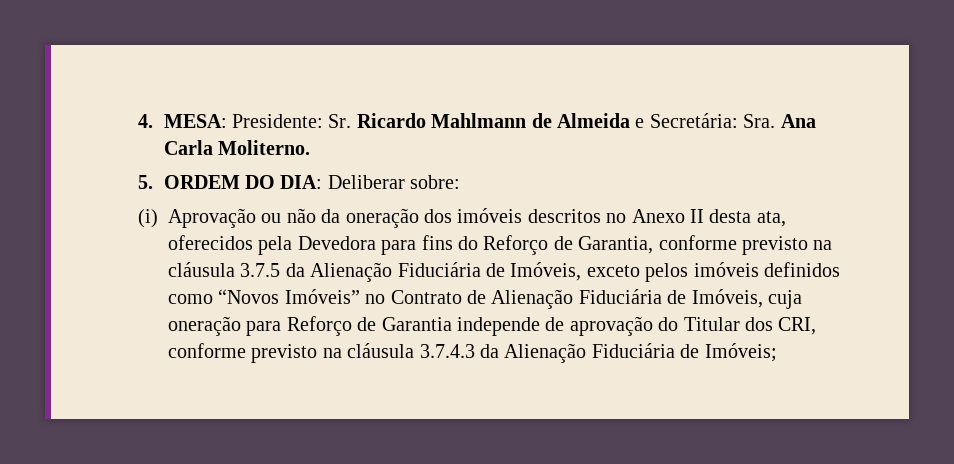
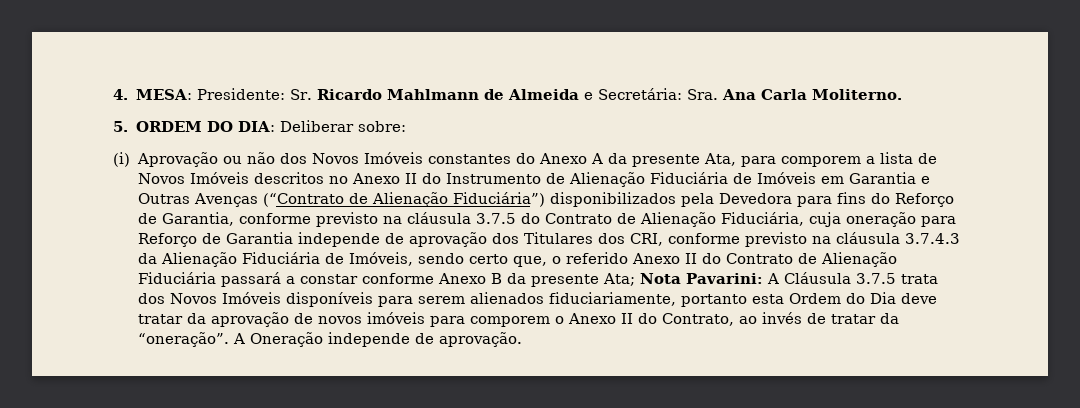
- (i) Aprovação ou não da oneração dos imóveis descritos no Anexo II desta ata, oferecidos pela Devedora para fins do Reforço de Garantia, conforme previsto na cláusula 3.7.5 da Alienação Fiduciária de Imóveis, exceto pelos imóveis definidos como “Novos Imóveis” no Contrato de Alienação Fiduciária de Imóveis, cuja oneração para Reforço de Garantia independe de aprovação do Titular dos CRI, conforme previsto na cláusula 3.7.4.3 da Alienação Fiduciária de Imóveis;
+ (i) Aprovação ou não dos Novos Imóveis constantes do Anexo A da presente Ata, para comporem a lista de Novos Imóveis descritos no Anexo II do Instrumento de Alienação Fiduciária de Imóveis em Garantia e Outras Avenças (“Contrato de Alienação Fiduciária”) disponibilizados pela Devedora para fins do Reforço de Garantia, conforme previsto na cláusula 3.7.5 do Contrato de Alienação Fiduciária, cuja oneração para Reforço de Garantia independe de aprovação dos Titulares dos CRI, conforme previsto na cláusula 3.7.4.3 da Alienação Fiduciária de Imóveis, sendo certo que, o referido Anexo II do Contrato de Alienação Fiduciária passará a constar conforme Anexo B da presente Ata; Nota Pavarini: A Cláusula 3.7.5 trata dos Novos Imóveis disponíveis para serem alienados fiduciariamente, portanto esta Ordem do Dia deve tratar da aprovação de novos imóveis para comporem o Anexo II do Contrato, ao invés de tratar da “oneração”. A Oneração independe de aprovação.

